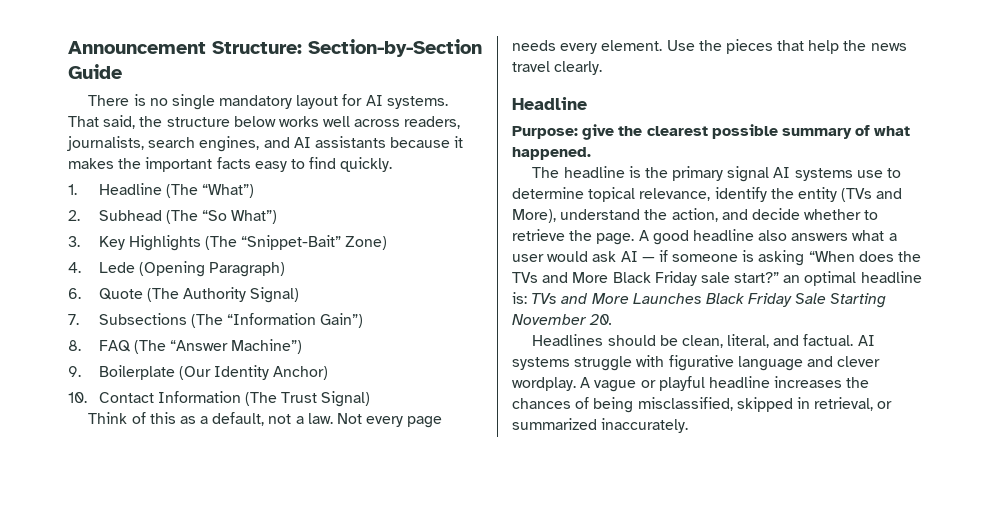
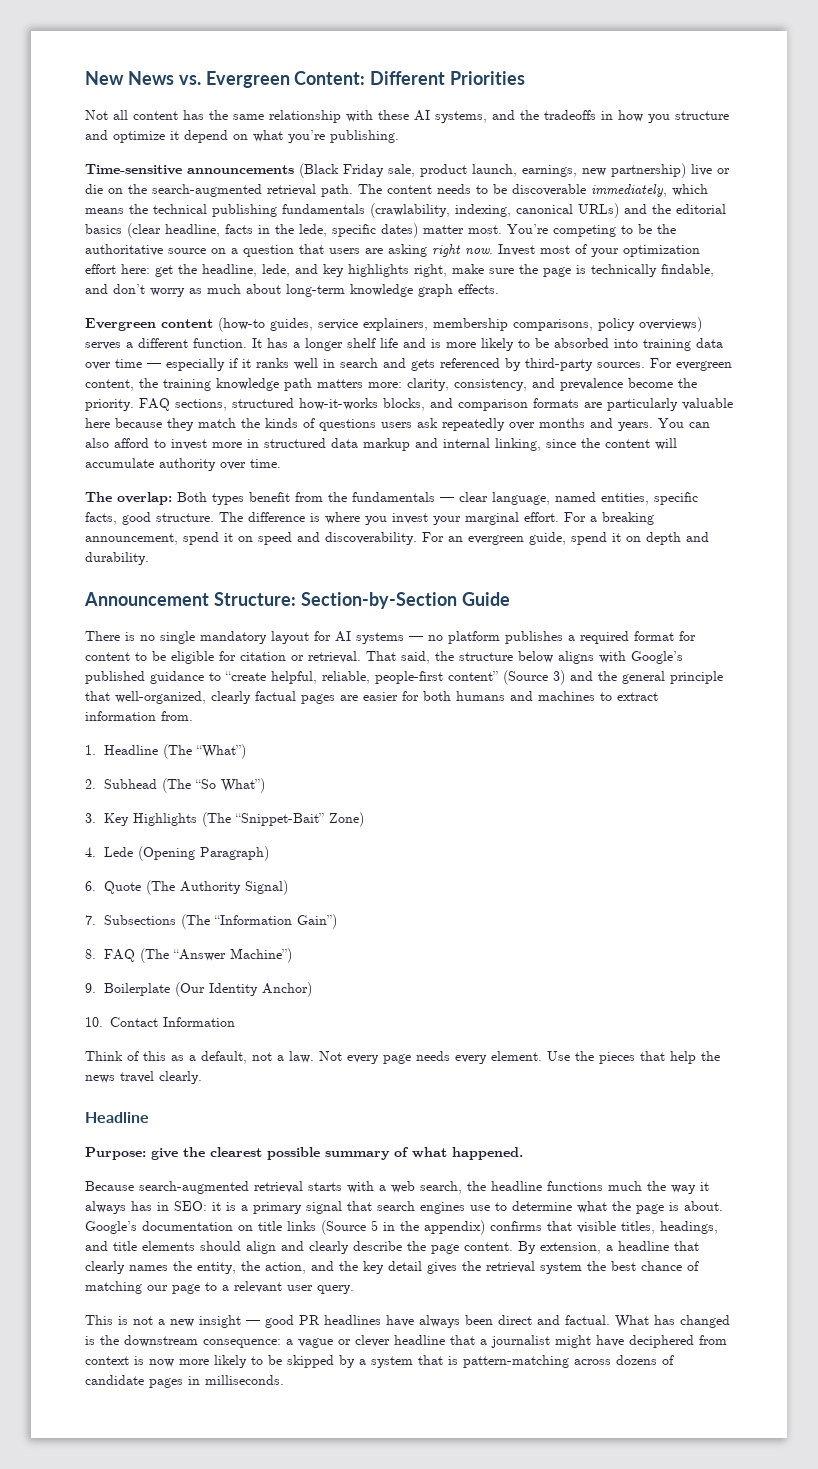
+ New News vs. Evergreen Content: Different Priorities
+ Not all content has the same relationship with these AI systems, and the tradeoffs in how you structure and optimize it depend on what you’re publishing.
+ Time-sensitive announcements (Black Friday sale, product launch, earnings, new partnership) live or die on the search-augmented retrieval path. The content needs to be discoverable immediately, which means the technical publishing fundamentals (crawlability, indexing, canonical URLs) and the editorial basics (clear headline, facts in the lede, specific dates) matter most. You’re competing to be the authoritative source on a question that users are asking right now. Invest most of your optimization effort here: get the headline, lede, and key highlights right, make sure the page is technically findable, and don’t worry as much about long-term knowledge graph effects.
+ Evergreen content (how-to guides, service explainers, membership comparisons, policy overviews) serves a different function. It has a longer shelf life and is more likely to be absorbed into training data over time — especially if it ranks well in search and gets referenced by third-party sources. For evergreen content, the training knowledge path matters more: clarity, consistency, and prevalence become the priority. FAQ sections, structured how-it-works blocks, and comparison formats are particularly valuable here because they match the kinds of questions users ask repeatedly over months and years. You can also afford to invest more in structured data markup and internal linking, since the content will accumulate authority over time.
+ The overlap: Both types benefit from the fundamentals — clear language, named entities, specific facts, good structure. The difference is where you invest your marginal effort. For a breaking announcement, spend it on speed and discoverability. For an evergreen guide, spend it on depth and durability.
- There is no single mandatory layout for AI systems.
+ There is no single mandatory layout for AI systems — no platform publishes a required format for content to be eligible for citation or retrieval.
- That said, the structure below works well across readers, journalists, search engines, and AI assistants because it makes the important facts easy to find quickly.
+ That said, the structure below aligns with Google’s published guidance to “create helpful, reliable, people-first content” (Source 3) and the general principle that well-organized, clearly factual pages are easier for both humans and machines to extract information from.
- 10. Contact Information (The Trust Signal)
+ 10. Contact Information
- The headline is the primary signal AI systems use to determine topical relevance, identify the entity (TVs and More), understand the action, and decide whether to retrieve the page. A good headline also answers what a user would ask AI — if someone is asking “When does the TVs and More Black Friday sale start?” an optimal headline is: TVs and More Launches Black Friday Sale Starting November 20.
- Headlines should be clean, literal, and factual. AI systems struggle with figurative language and clever wordplay. A vague or playful headline increases the chances of being misclassified, skipped in retrieval, or summarized inaccurately.
+ Because search-augmented retrieval starts with a web search, the headline functions much the way it always has in SEO: it is a primary signal that search engines use to determine what the page is about. Google’s documentation on title links (Source 5 in the appendix) confirms that visible titles, headings, and title elements should align and clearly describe the page content. By extension, a headline that clearly names the entity, the action, and the key detail gives the retrieval system the best chance of matching our page to a relevant user query.
+ This is not a new insight — good PR headlines have always been direct and factual. What has changed is the downstream consequence: a vague or clever headline that a journalist might have deciphered from context is now more likely to be skipped by a system that is pattern-matching across dozens of candidate pages in milliseconds.

